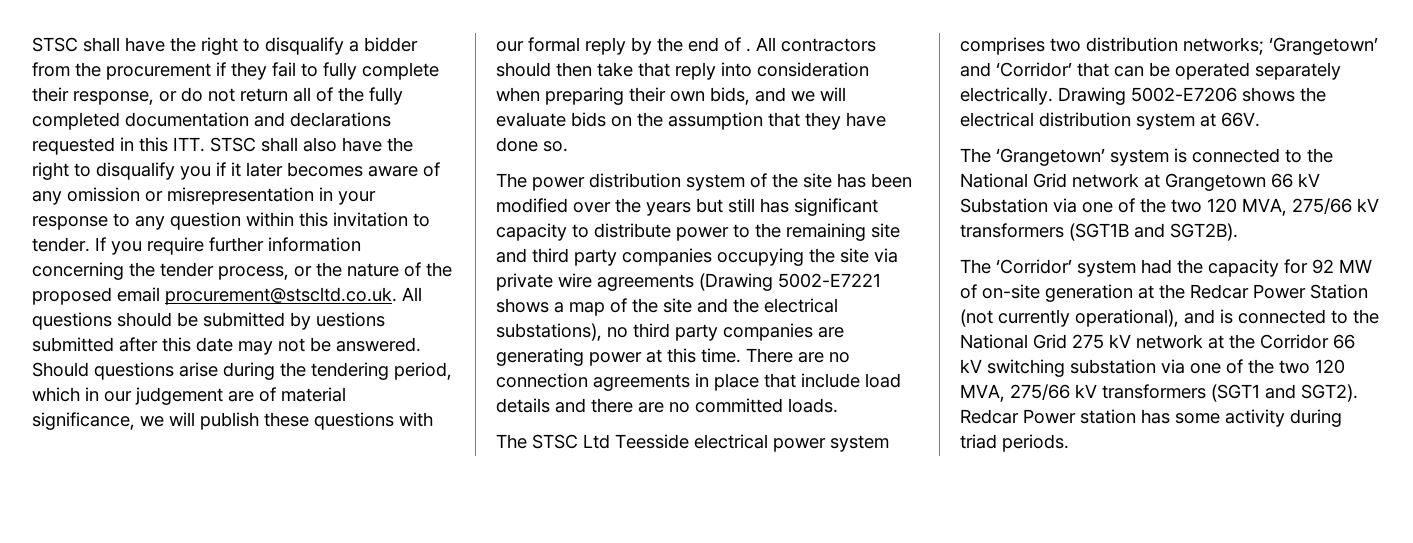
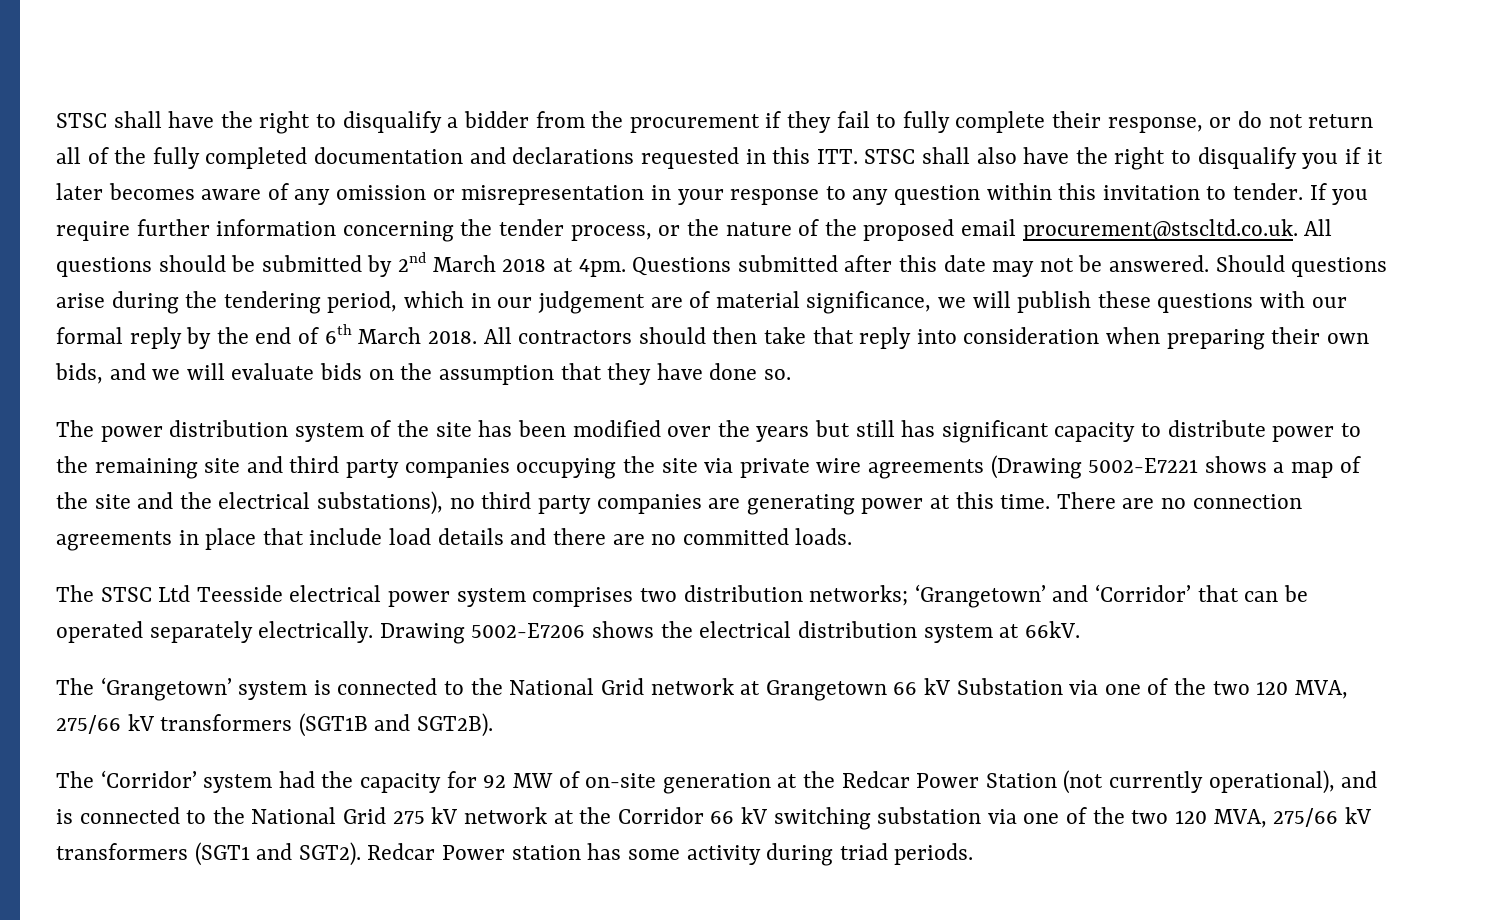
- If you require further information concerning the tender process, or the nature of the proposed email procurement@stscltd.co.uk. All questions should be submitted by uestions submitted after this date may not be answered.
+ If you require further information concerning the tender process, or the nature of the proposed email procurement@stscltd.co.uk. All questions should be submitted by 2nd March 2018 at 4pm. Questions submitted after this date may not be answered.
- Should questions arise during the tendering period, which in our judgement are of material significance, we will publish these questions with our formal reply by the end of .
+ Should questions arise during the tendering period, which in our judgement are of material significance, we will publish these questions with our formal reply by the end of 6th March 2018.
- Drawing 5002-E7206 shows the electrical distribution system at 66V.
+ Drawing 5002-E7206 shows the electrical distribution system at 66kV.

